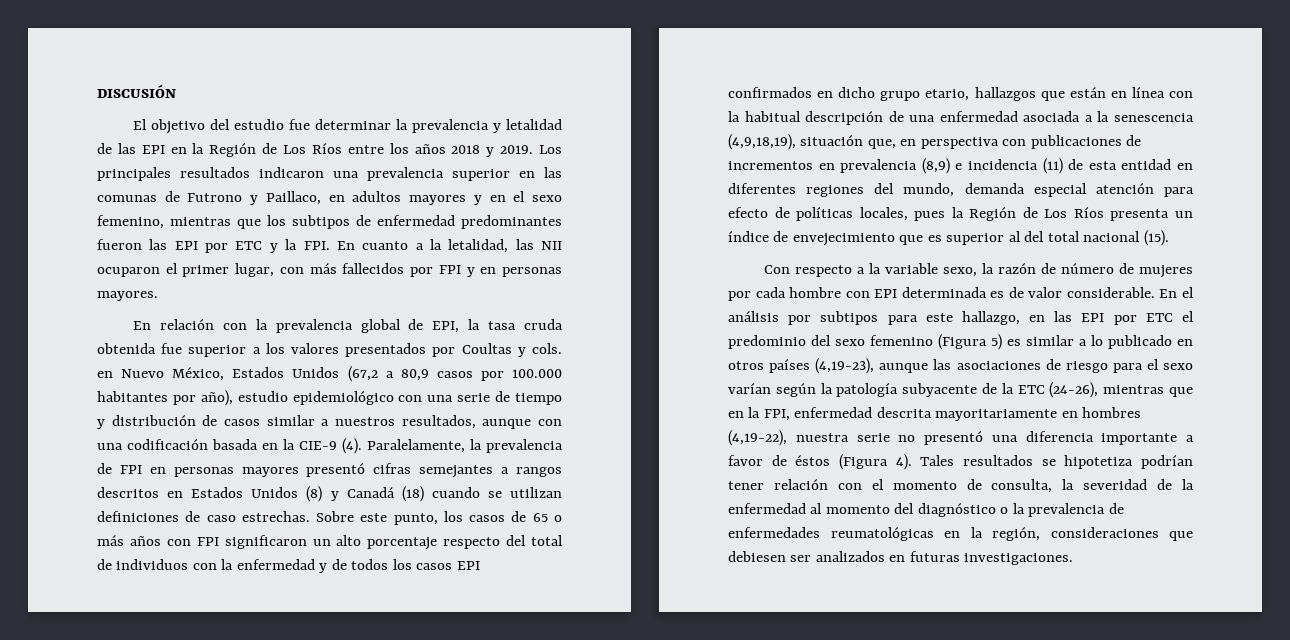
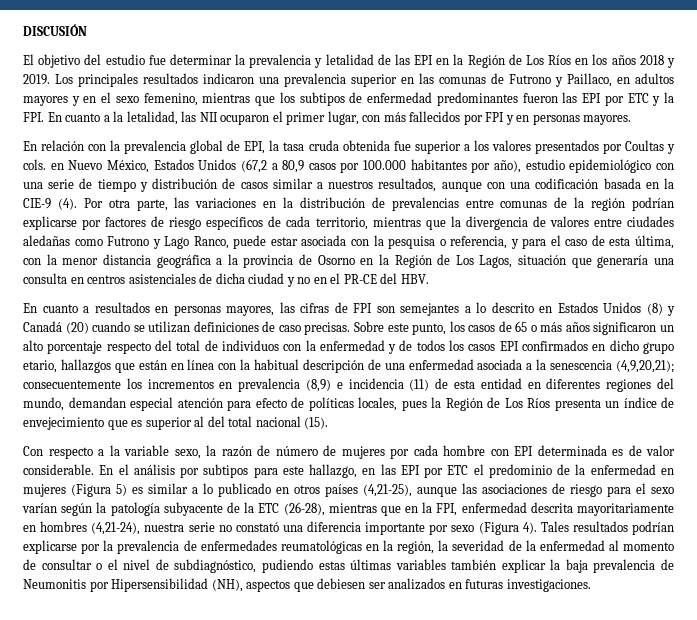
- El objetivo del estudio fue determinar la prevalencia y letalidad de las EPI en la Región de Los Ríos entre los años 2018 y 2019.
+ El objetivo del estudio fue determinar la prevalencia y letalidad de las EPI en la Región de Los Ríos en los años 2018 y 2019.
- Paralelamente, la prevalencia de FPI en personas mayores presentó cifras semejantes a rangos descritos en Estados Unidos (8) y Canadá (18) cuando se utilizan definiciones de caso estrechas.
+ Por otra parte, las variaciones en la distribución de prevalencias entre comunas de la región podrían explicarse por factores de riesgo específicos de cada territorio, mientras que la divergencia de valores entre ciudades aledañas como Futrono y Lago Ranco, puede estar asociada con la pesquisa o referencia, y para el caso de esta última, con la menor distancia geográfica a la provincia de Osorno en la Región de Los Lagos, situación que generaría una consulta en centros asistenciales de dicha ciudad y no en el PR-CE del HBV.
+ En cuanto a resultados en personas mayores, las cifras de FPI son semejantes a lo descrito en Estados Unidos (8) y Canadá (20) cuando se utilizan definiciones de caso precisas.
- Sobre este punto, los casos de 65 o más años con FPI significaron un alto porcentaje respecto del total de individuos con la enfermedad y de todos los casos EPI confirmados en dicho grupo etario, hallazgos que están en línea con la habitual descripción de una enfermedad asociada a la senescencia (4,9,18,19), situación que, en perspectiva con publicaciones de incrementos en prevalencia (8,9) e incidencia (11) de esta entidad en diferentes regiones del mundo, demanda especial atención para efecto de políticas locales, pues la Región de Los Ríos presenta un índice de envejecimiento que es superior al del total nacional (15).
+ Sobre este punto, los casos de 65 o más años significaron un alto porcentaje respecto del total de individuos con la enfermedad y de todos los casos EPI confirmados en dicho grupo etario, hallazgos que están en línea con la habitual descripción de una enfermedad asociada a la senescencia (4,9,20,21); consecuentemente los incrementos en prevalencia (8,9) e incidencia (11) de esta entidad en diferentes regiones del mundo, demandan especial atención para efecto de políticas locales, pues la Región de Los Ríos presenta un índice de envejecimiento que es superior al del total nacional (15).
- En el análisis por subtipos para este hallazgo, en las EPI por ETC el predominio del sexo femenino (Figura 5) es similar a lo publicado en otros países (4,19-23), aunque las asociaciones de riesgo para el sexo varían según la patología subyacente de la ETC (24-26), mientras que en la FPI, enfermedad descrita mayoritariamente en hombres (4,19-22), nuestra serie no presentó una diferencia importante a favor de éstos (Figura 4). Tales resultados se hipotetiza podrían tener relación con el momento de consulta, la severidad de la enfermedad al momento del diagnóstico o la prevalencia de enfermedades reumatológicas en la región, consideraciones que debiesen ser analizados en futuras investigaciones.
+ En el análisis por subtipos para este hallazgo, en las EPI por ETC el predominio de la enfermedad en mujeres (Figura 5) es similar a lo publicado en otros países (4,21-25), aunque las asociaciones de riesgo para el sexo varían según la patología subyacente de la ETC (26-28), mientras que en la FPI, enfermedad descrita mayoritariamente en hombres (4,21-24), nuestra serie no constató una diferencia importante por sexo (Figura 4). Tales resultados podrían explicarse por la prevalencia de enfermedades reumatológicas en la región, la severidad de la enfermedad al momento de consultar o el nivel de subdiagnóstico, pudiendo estas últimas variables también explicar la baja prevalencia de Neumonitis por Hipersensibilidad (NH), aspectos que debiesen ser analizados en futuras investigaciones.

